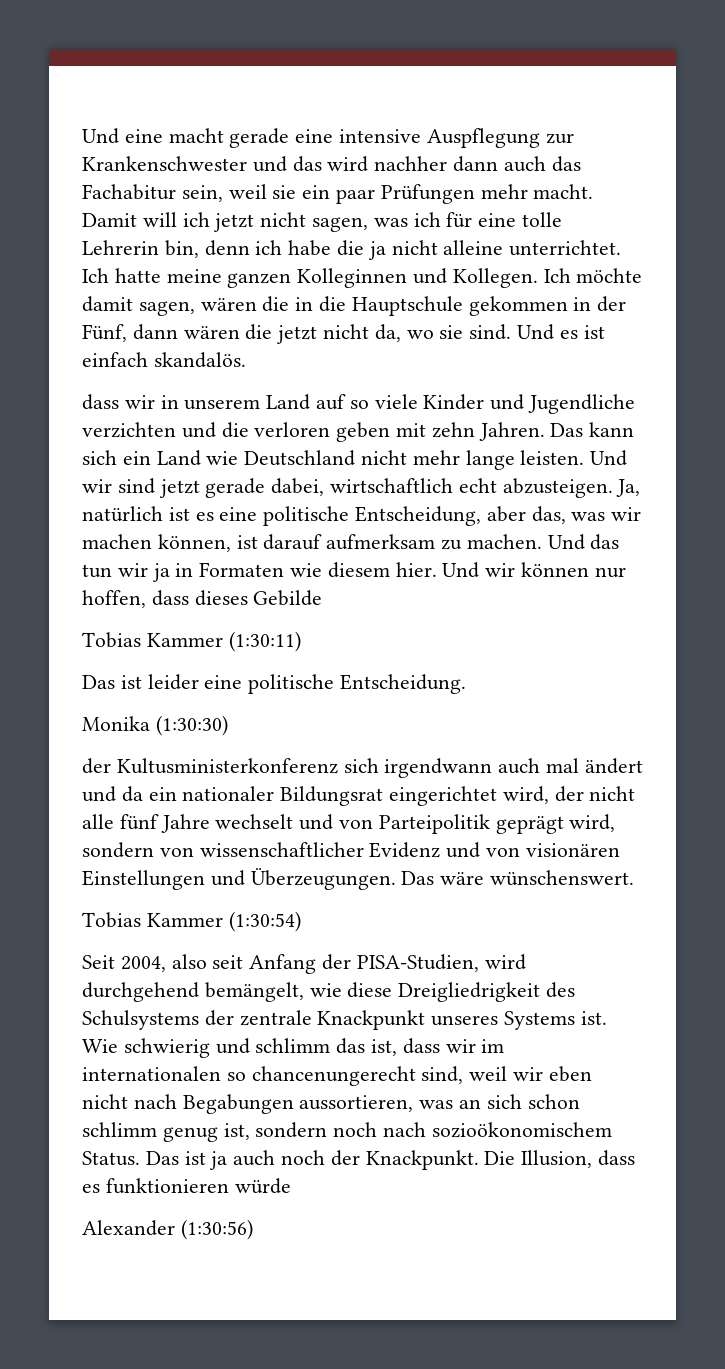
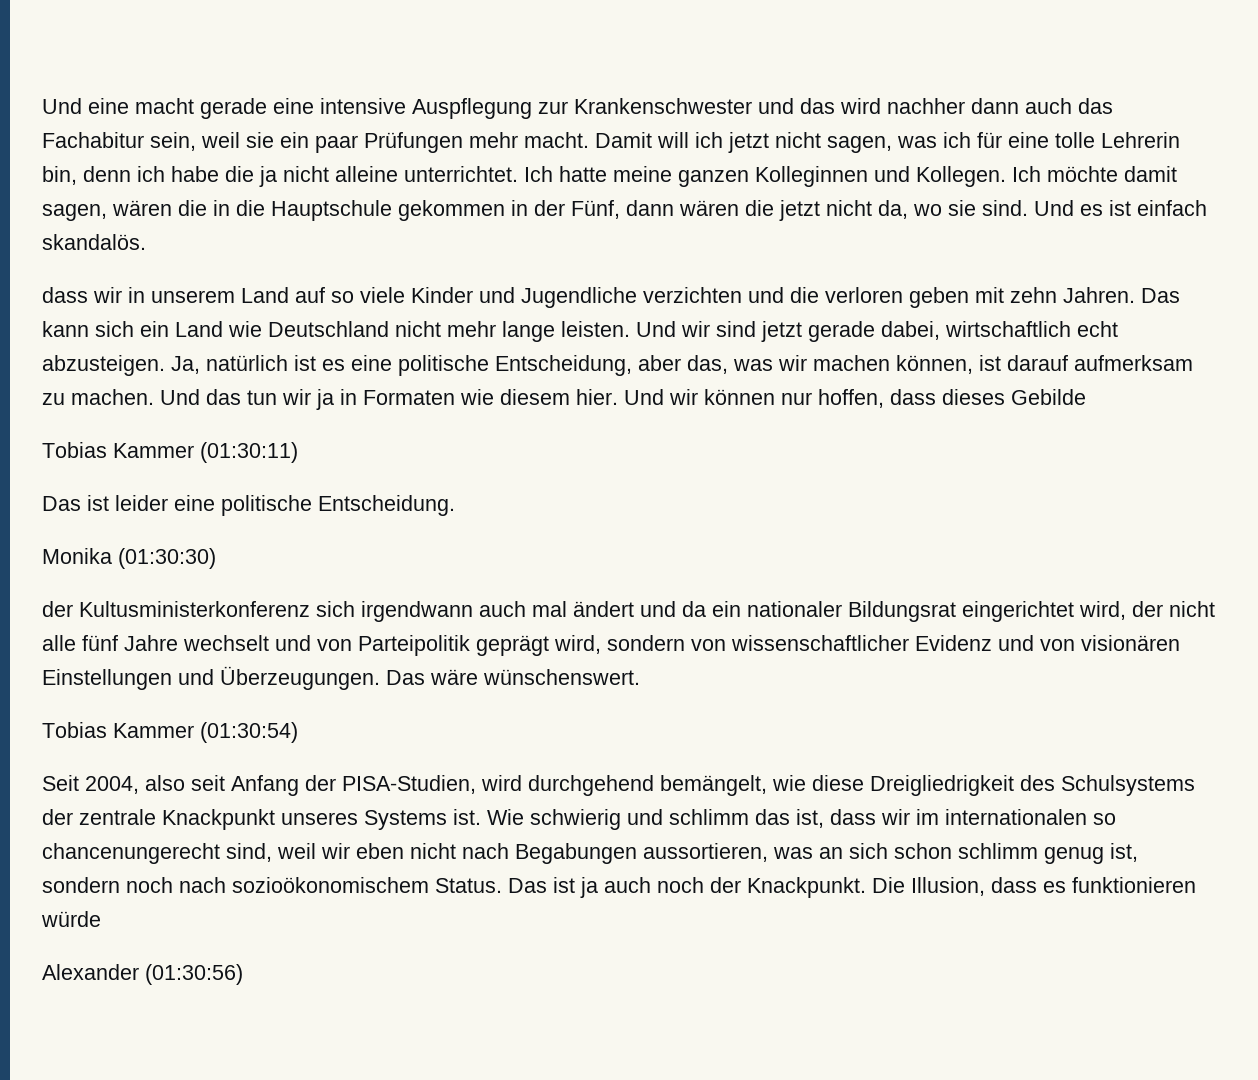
- Tobias Kammer (1:30:11)
+ Tobias Kammer (01:30:11)
- Monika (1:30:30)
+ Monika (01:30:30)
- Tobias Kammer (1:30:54)
+ Tobias Kammer (01:30:54)
- Alexander (1:30:56)
+ Alexander (01:30:56)

